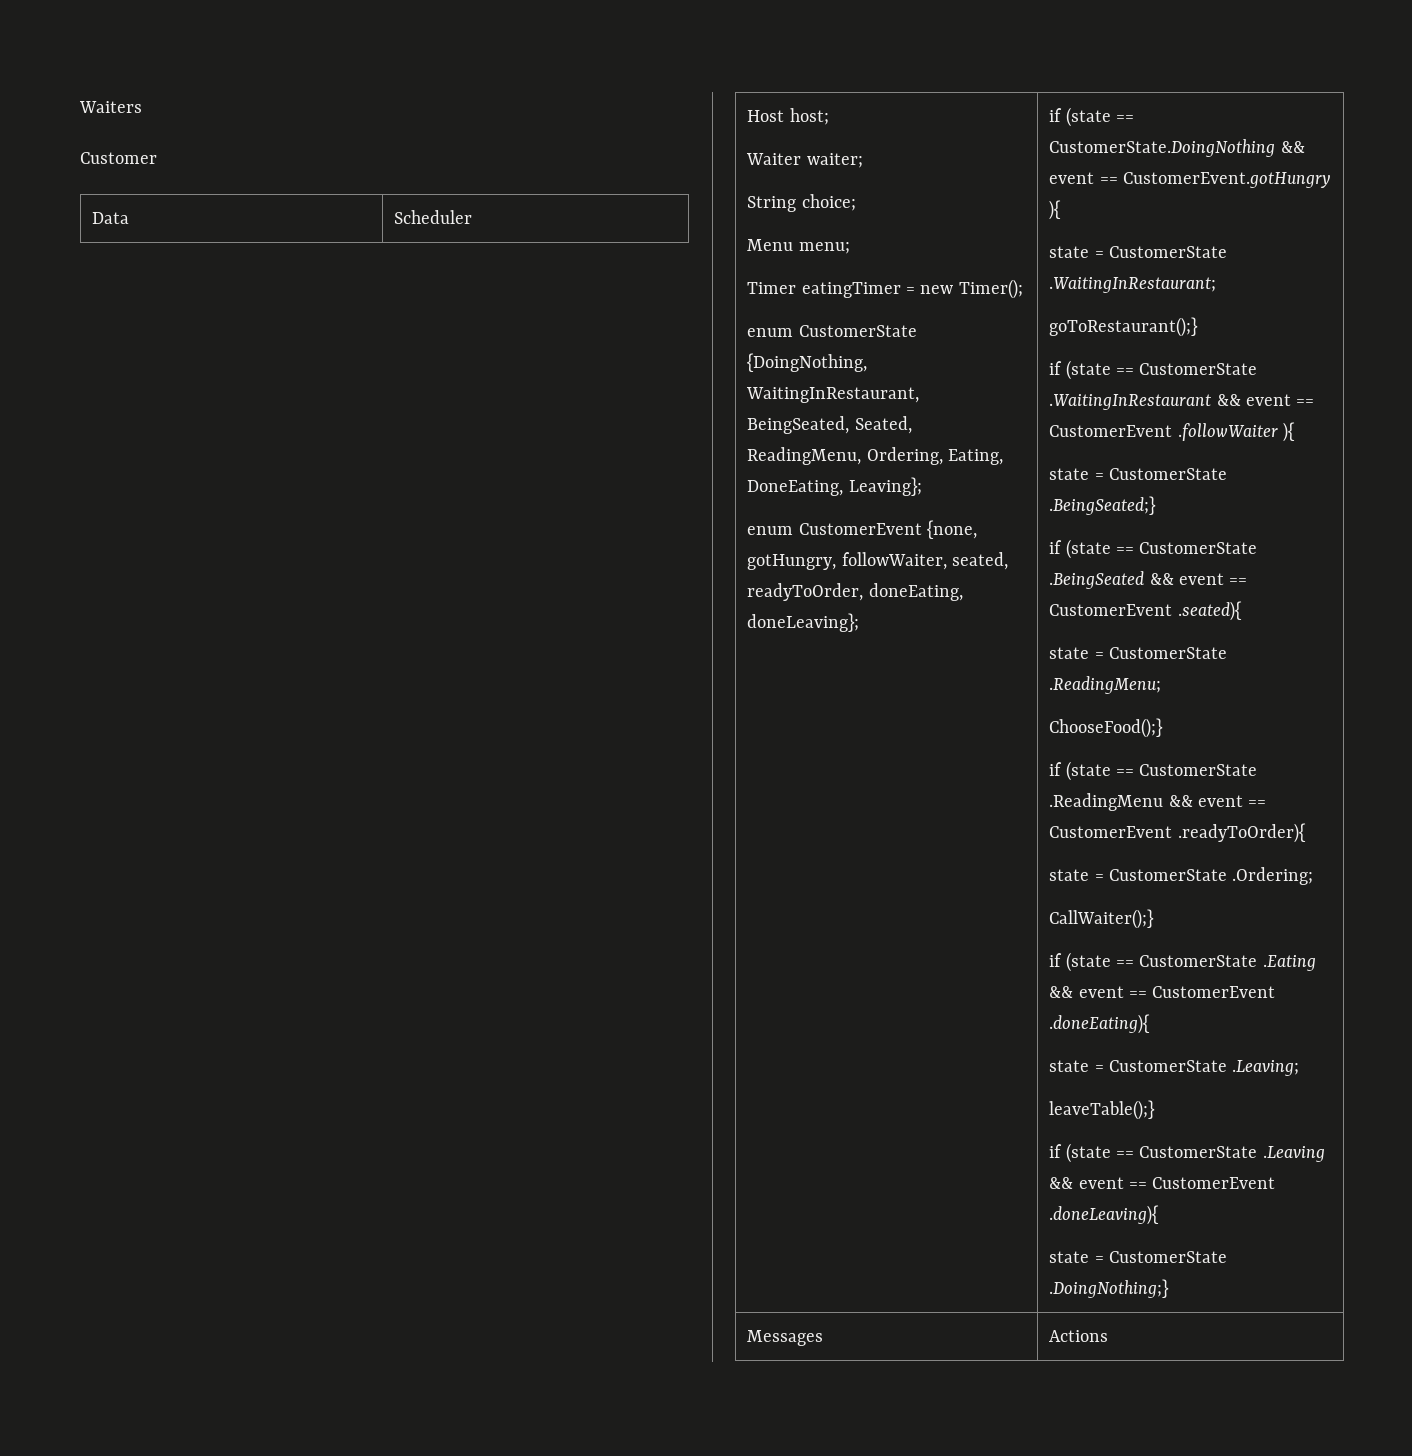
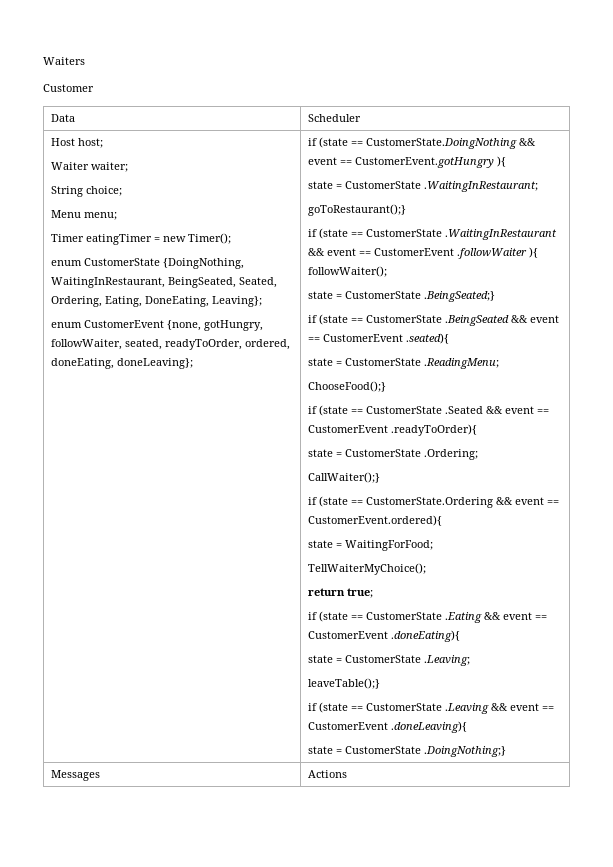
- enum CustomerState {DoingNothing, WaitingInRestaurant, BeingSeated, Seated, ReadingMenu, Ordering, Eating, DoneEating, Leaving};
+ enum CustomerState {DoingNothing, WaitingInRestaurant, BeingSeated, Seated, Ordering, Eating, DoneEating, Leaving};
- enum CustomerEvent {none, gotHungry, followWaiter, seated, readyToOrder, doneEating, doneLeaving};
+ enum CustomerEvent {none, gotHungry, followWaiter, seated, readyToOrder, ordered, doneEating, doneLeaving};
- if (state == CustomerState .WaitingInRestaurant && event == CustomerEvent .followWaiter ){
+ if (state == CustomerState .WaitingInRestaurant && event == CustomerEvent .followWaiter ){ followWaiter();
- if (state == CustomerState .ReadingMenu && event == CustomerEvent .readyToOrder){
+ if (state == CustomerState .Seated && event == CustomerEvent .readyToOrder){
+ if (state == CustomerState.Ordering && event == CustomerEvent.ordered){
+ state = WaitingForFood;
+ TellWaiterMyChoice();
+ return true;

